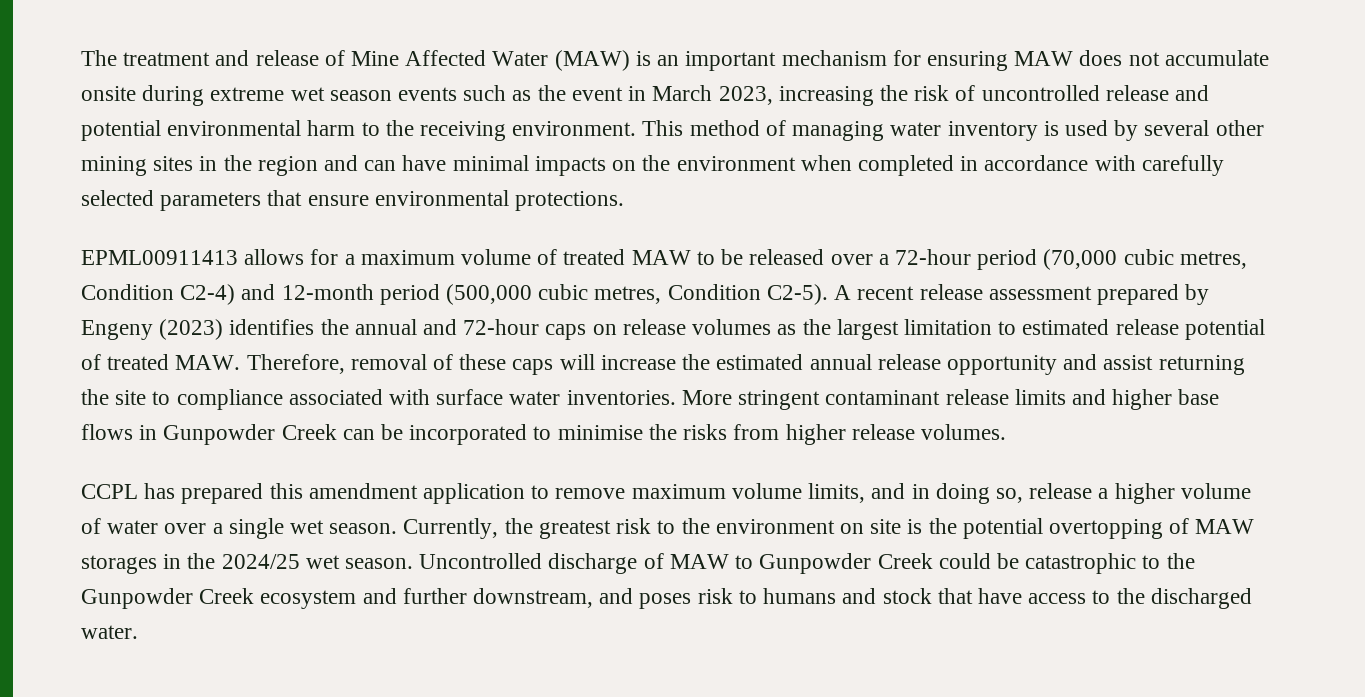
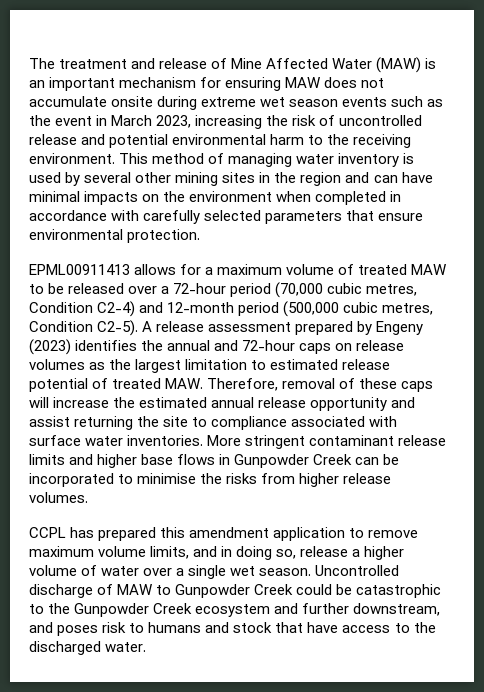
- This method of managing water inventory is used by several other mining sites in the region and can have minimal impacts on the environment when completed in accordance with carefully selected parameters that ensure environmental protections.
+ This method of managing water inventory is used by several other mining sites in the region and can have minimal impacts on the environment when completed in accordance with carefully selected parameters that ensure environmental protection.
- A recent release assessment prepared by Engeny (2023) identifies the annual and 72-hour caps on release volumes as the largest limitation to estimated release potential of treated MAW. Therefore, removal of these caps will increase the estimated annual release opportunity and assist returning the site to compliance associated with surface water inventories.
+ A release assessment prepared by Engeny (2023) identifies the annual and 72-hour caps on release volumes as the largest limitation to estimated release potential of treated MAW. Therefore, removal of these caps will increase the estimated annual release opportunity and assist returning the site to compliance associated with surface water inventories.
- Currently, the greatest risk to the environment on site is the potential overtopping of MAW storages in the 2024/25 wet season.

